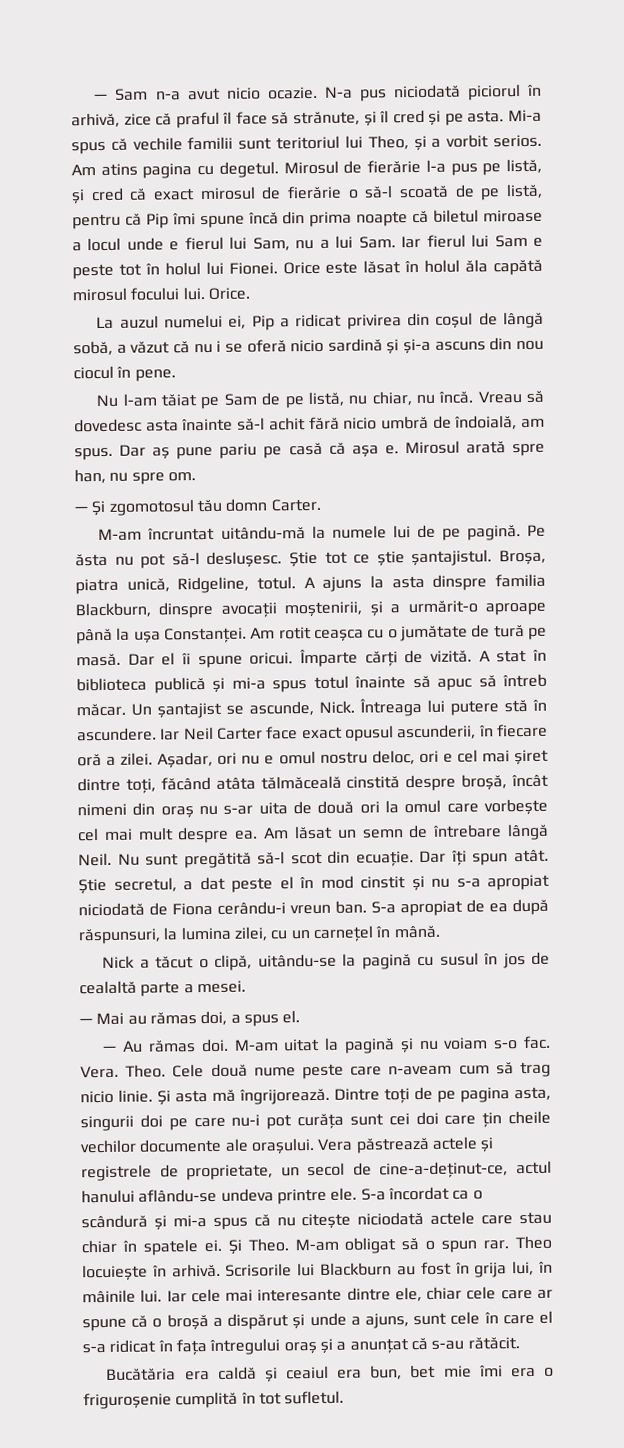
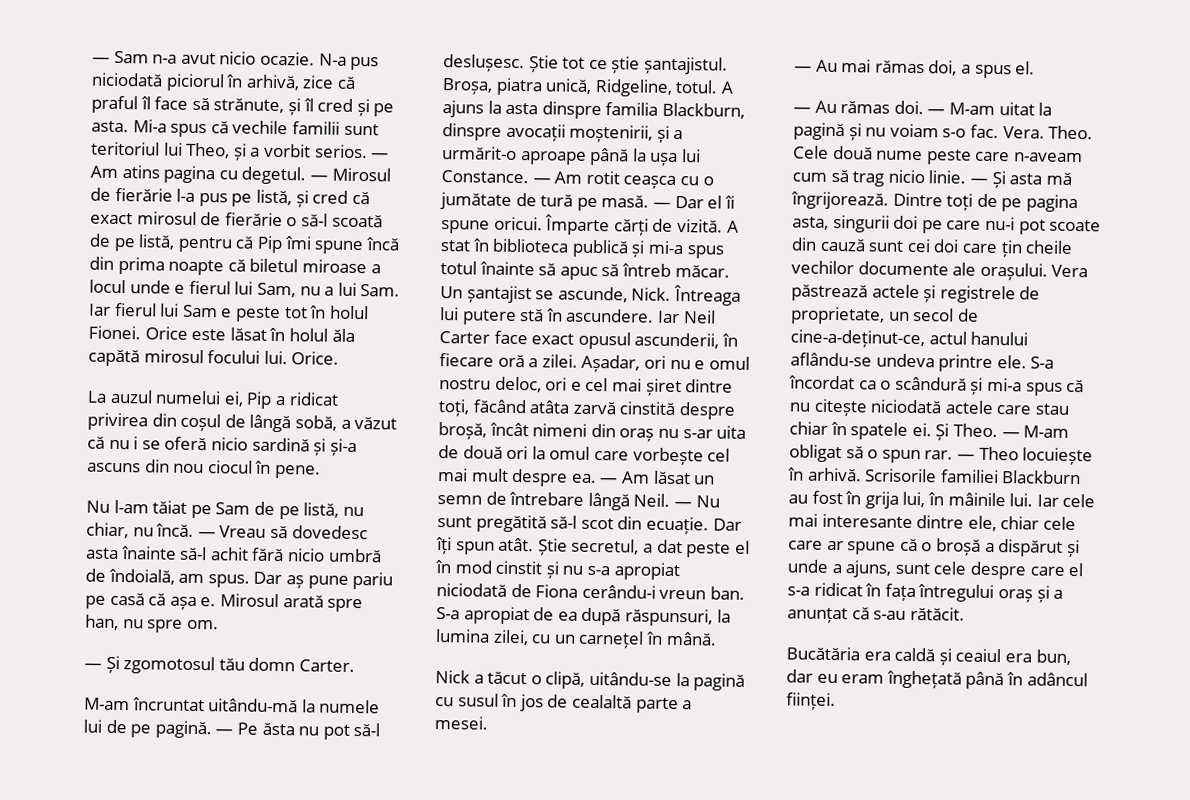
- Am atins pagina cu degetul.
+ — Am atins pagina cu degetul.
- Mirosul de fierărie l-a pus pe listă, și cred că exact mirosul de fierărie o să-l scoată de pe listă, pentru că Pip îmi spune încă din prima noapte că biletul miroase a locul unde e fierul lui Sam, nu a lui Sam. Iar fierul lui Sam e peste tot în holul lui Fionei.
+ — Mirosul de fierărie l-a pus pe listă, și cred că exact mirosul de fierărie o să-l scoată de pe listă, pentru că Pip îmi spune încă din prima noapte că biletul miroase a locul unde e fierul lui Sam, nu a lui Sam. Iar fierul lui Sam e peste tot în holul Fionei.
- Vreau să dovedesc asta înainte să-l achit fără nicio umbră de îndoială, am spus.
+ — Vreau să dovedesc asta înainte să-l achit fără nicio umbră de îndoială, am spus.
- Pe ăsta nu pot să-l deslușesc.
+ — Pe ăsta nu pot să-l deslușesc.
- A ajuns la asta dinspre familia Blackburn, dinspre avocații moștenirii, și a urmărit-o aproape până la ușa Constanței. Am rotit ceașca cu o jumătate de tură pe masă.
+ A ajuns la asta dinspre familia Blackburn, dinspre avocații moștenirii, și a urmărit-o aproape până la ușa lui Constance. — Am rotit ceașca cu o jumătate de tură pe masă.
- Dar el îi spune oricui.
+ — Dar el îi spune oricui.
- Așadar, ori nu e omul nostru deloc, ori e cel mai șiret dintre toți, făcând atâta tălmăceală cinstită despre broșă, încât nimeni din oraș nu s-ar uita de două ori la omul care vorbește cel mai mult despre ea.
+ Așadar, ori nu e omul nostru deloc, ori e cel mai șiret dintre toți, făcând atâta zarvă cinstită despre broșă, încât nimeni din oraș nu s-ar uita de două ori la omul care vorbește cel mai mult despre ea.
- Am lăsat un semn de întrebare lângă Neil.
+ — Am lăsat un semn de întrebare lângă Neil.
- Nu sunt pregătită să-l scot din ecuație.
+ — Nu sunt pregătită să-l scot din ecuație.
- — Mai au rămas doi, a spus el.
+ — Au mai rămas doi, a spus el.
- M-am uitat la pagină și nu voiam s-o fac.
+ — M-am uitat la pagină și nu voiam s-o fac.
- Și asta mă îngrijorează.
+ — Și asta mă îngrijorează.
- Dintre toți de pe pagina asta, singurii doi pe care nu-i pot curăța sunt cei doi care țin cheile vechilor documente ale orașului.
+ Dintre toți de pe pagina asta, singurii doi pe care nu-i pot scoate din cauză sunt cei doi care țin cheile vechilor documente ale orașului.
- M-am obligat să o spun rar.
+ — M-am obligat să o spun rar.
- Theo locuiește în arhivă.
+ — Theo locuiește în arhivă.
- Scrisorile lui Blackburn au fost în grija lui, în mâinile lui.
+ Scrisorile familiei Blackburn au fost în grija lui, în mâinile lui.
- Iar cele mai interesante dintre ele, chiar cele care ar spune că o broșă a dispărut și unde a ajuns, sunt cele în care el s-a ridicat în fața întregului oraș și a anunțat că s-au rătăcit.
+ Iar cele mai interesante dintre ele, chiar cele care ar spune că o broșă a dispărut și unde a ajuns, sunt cele despre care el s-a ridicat în fața întregului oraș și a anunțat că s-au rătăcit.
- Bucătăria era caldă și ceaiul era bun, bet mie îmi era o friguroșenie cumplită în tot sufletul.
+ Bucătăria era caldă și ceaiul era bun, dar eu eram înghețată până în adâncul ființei.

